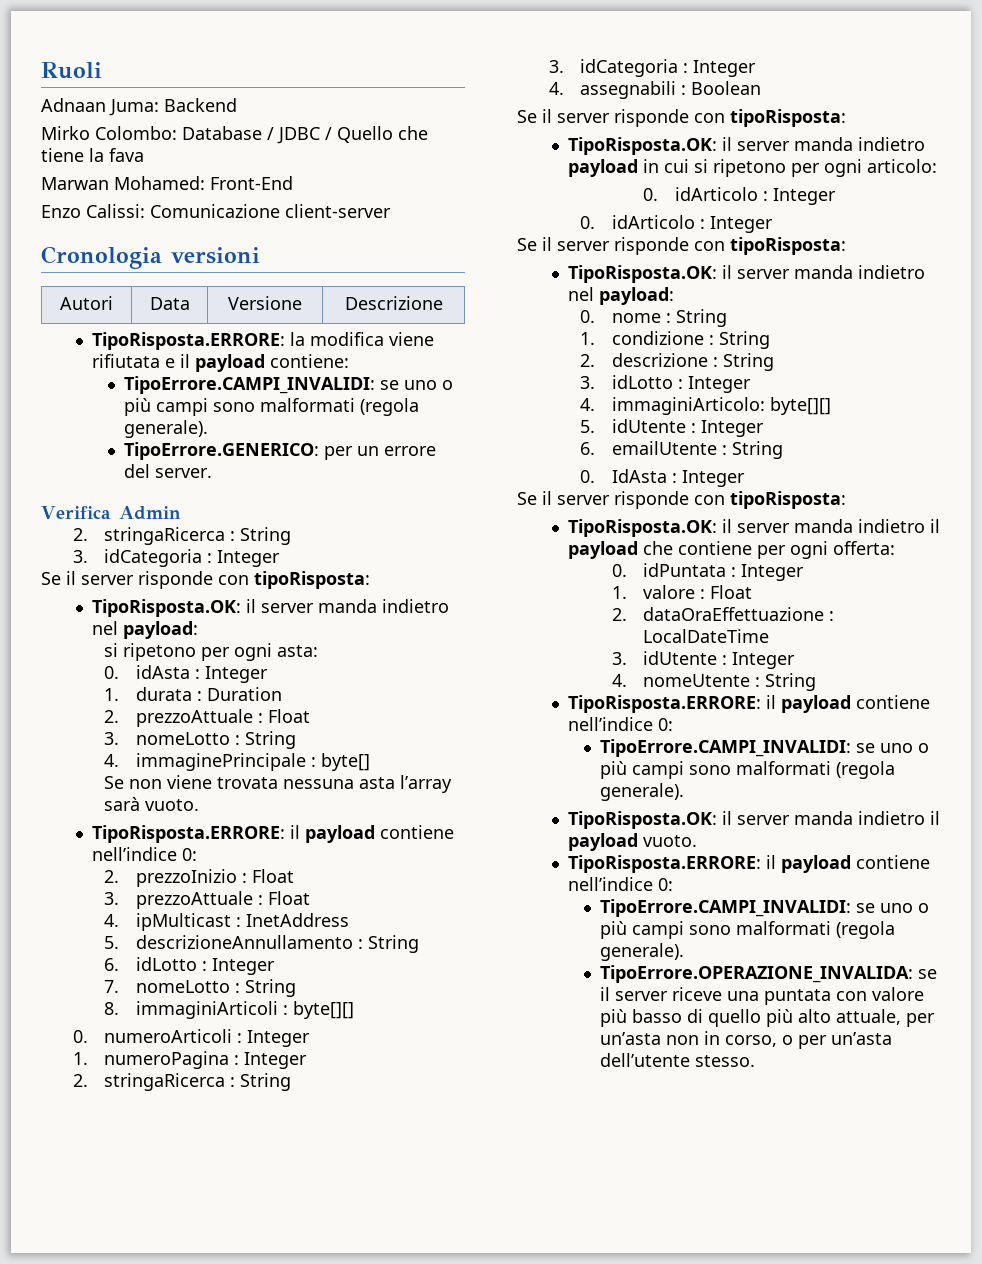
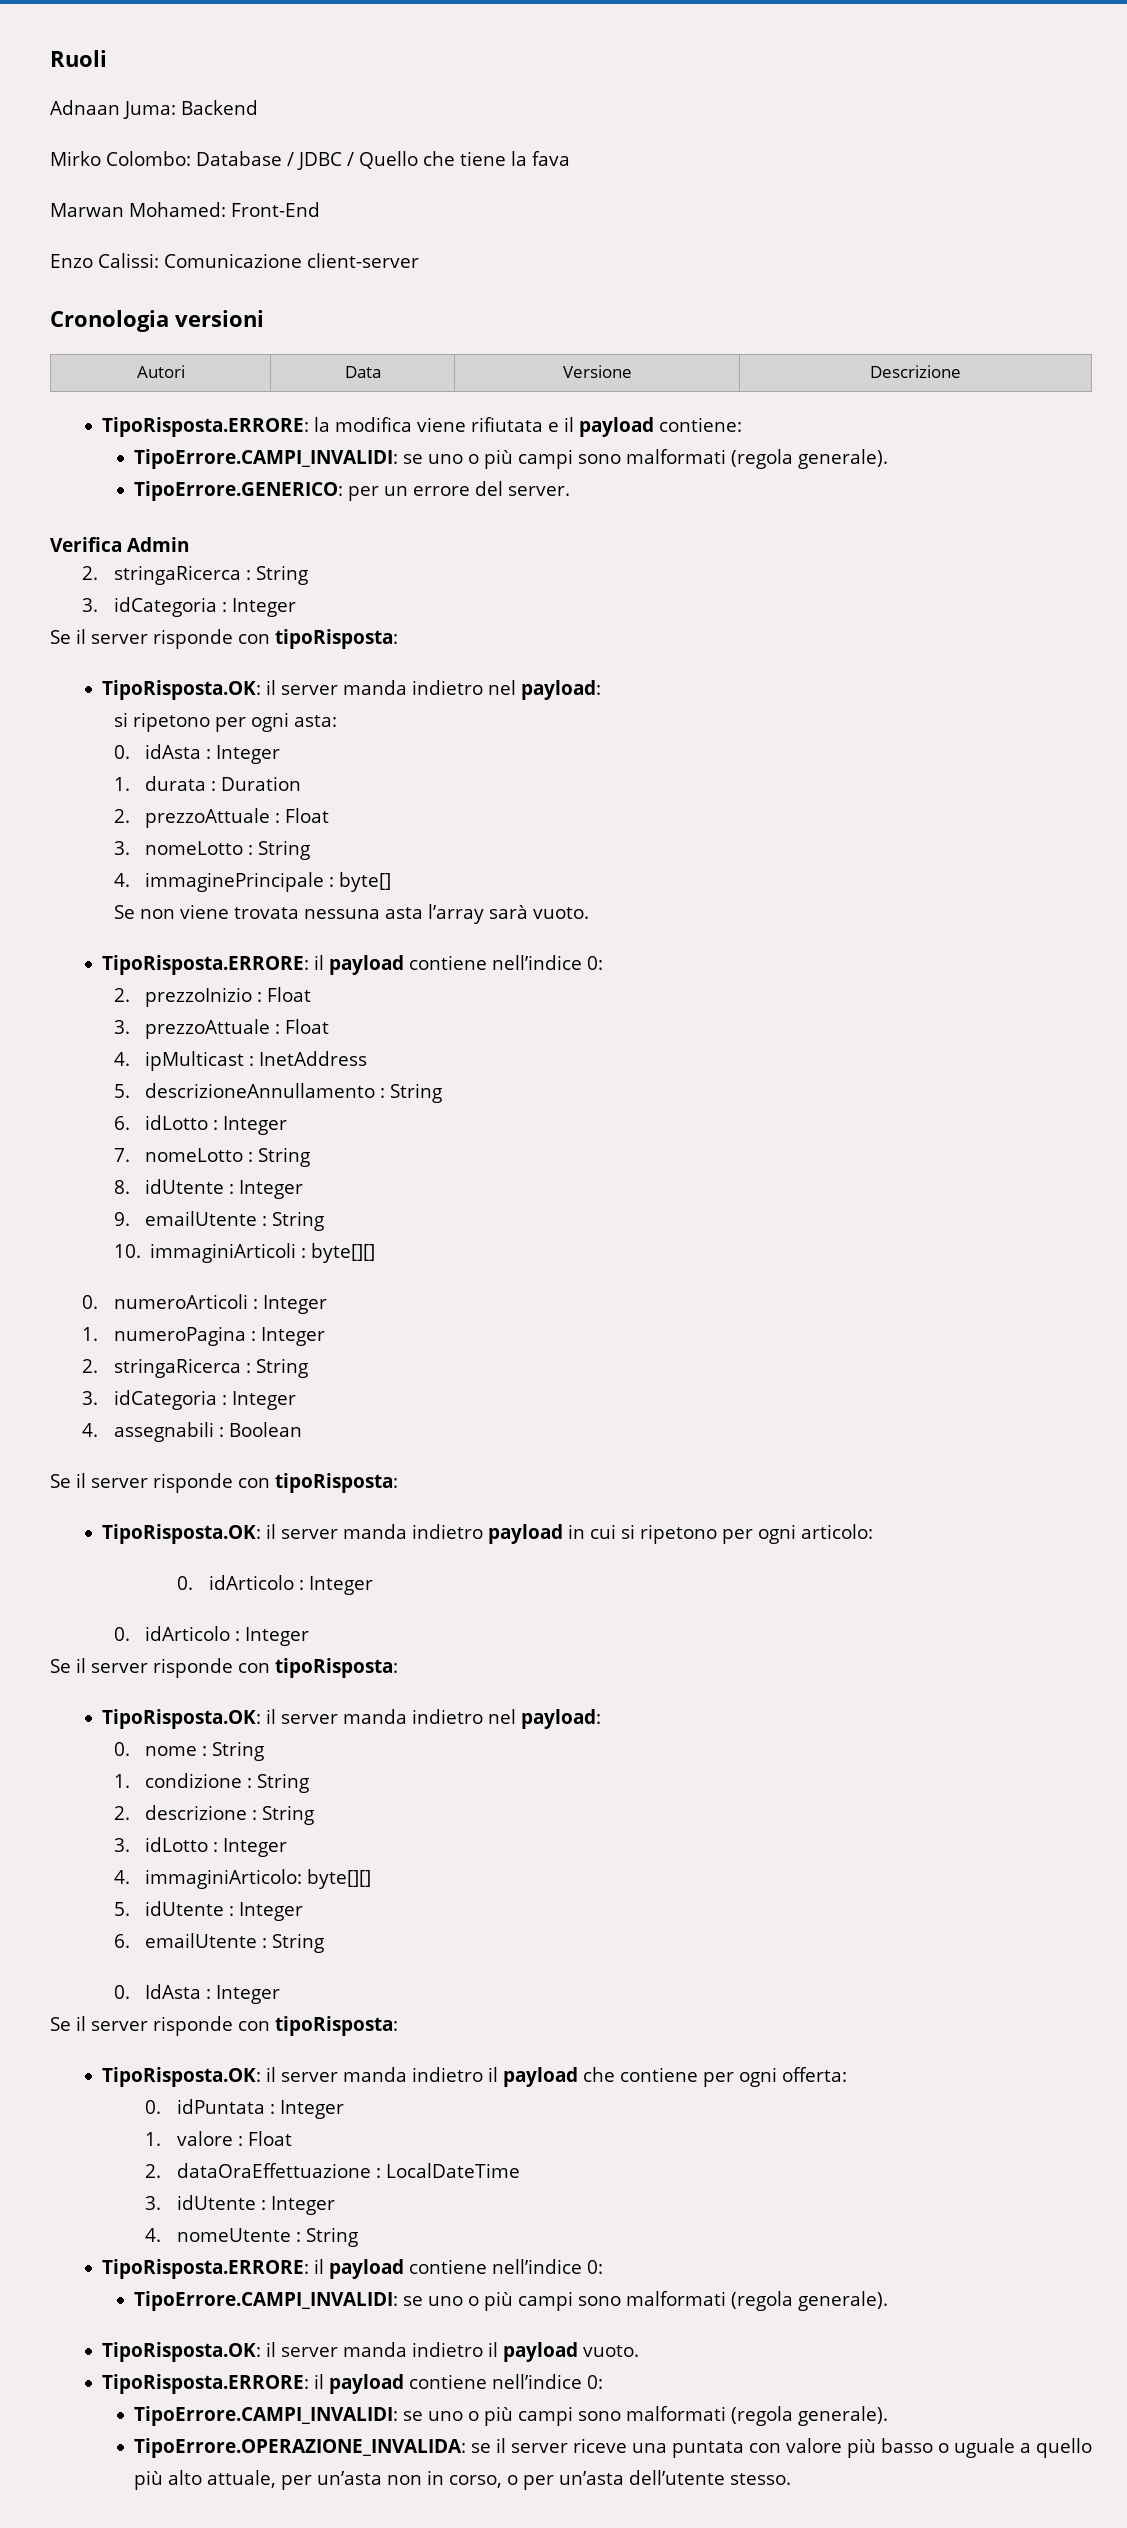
- 8. immaginiArticoli : byte[][]
+ 8. idUtente : Integer
+ 9. emailUtente : String
+ 10. immaginiArticoli : byte[][]
- TipoErrore.OPERAZIONE_INVALIDA: se il server riceve una puntata con valore più basso di quello più alto attuale, per un’asta non in corso, o per un’asta dell’utente stesso.
+ TipoErrore.OPERAZIONE_INVALIDA: se il server riceve una puntata con valore più basso o uguale a quello più alto attuale, per un’asta non in corso, o per un’asta dell’utente stesso.

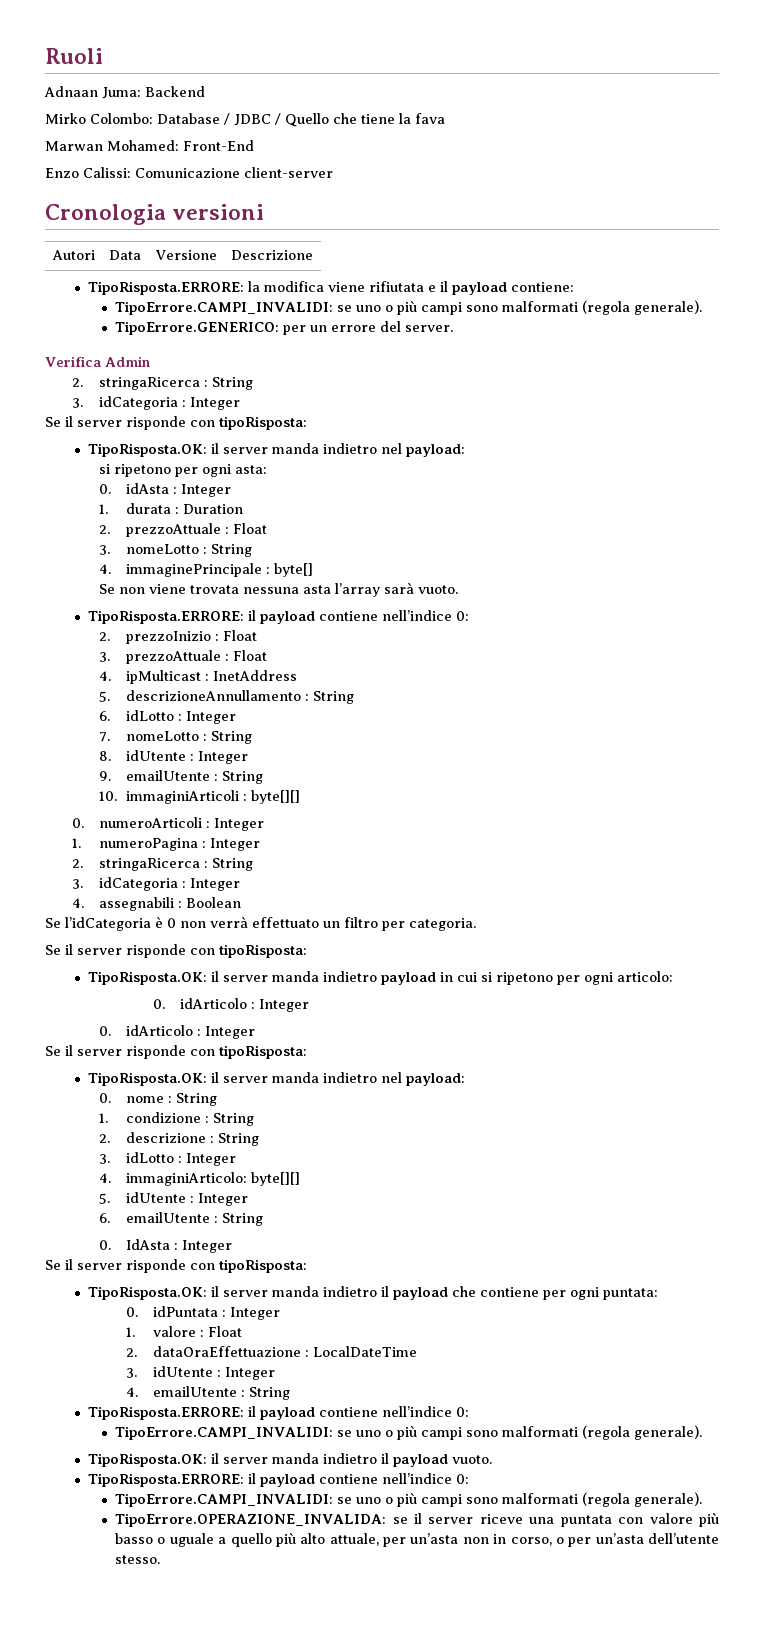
+ Se l’idCategoria è 0 non verrà effettuato un filtro per categoria.
- TipoRisposta.OK: il server manda indietro il payload che contiene per ogni offerta:
+ TipoRisposta.OK: il server manda indietro il payload che contiene per ogni puntata:
- 4. nomeUtente : String
+ 4. emailUtente : String

